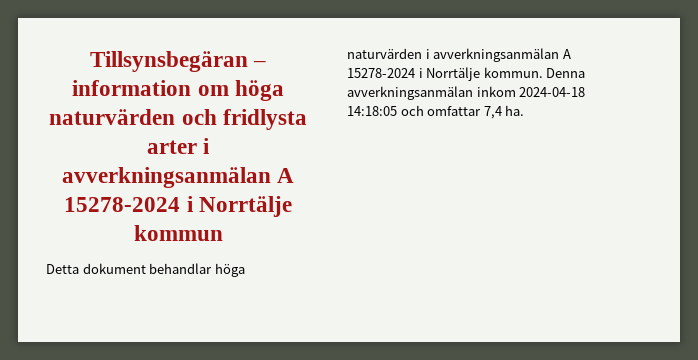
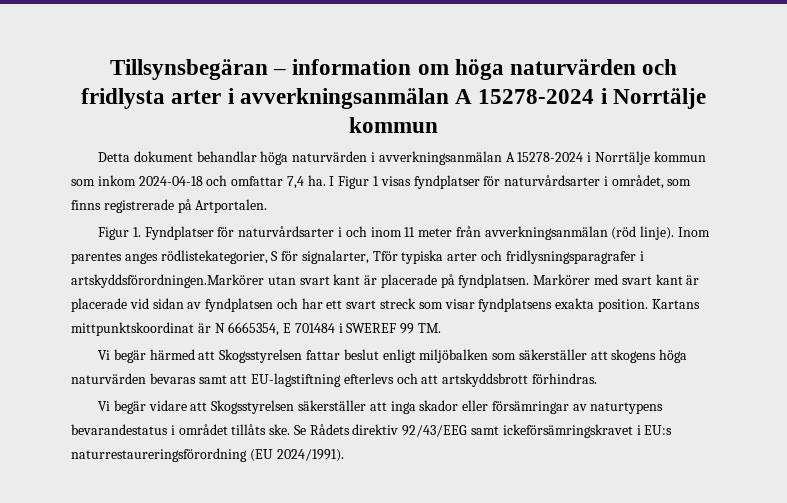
- Detta dokument behandlar höga naturvärden i avverkningsanmälan A 15278-2024 i Norrtälje kommun. Denna avverkningsanmälan inkom 2024-04-18 14:18:05 och omfattar 7,4 ha.
+ Detta dokument behandlar höga naturvärden i avverkningsanmälan A 15278-2024 i Norrtälje kommun som inkom 2024-04-18 och omfattar 7,4 ha.
+ I Figur 1 visas fyndplatser för naturvårdsarter i området, som finns registrerade på Artportalen.
+ Figur 1. Fyndplatser för naturvårdsarter i och inom 11 meter från avverkningsanmälan (röd linje). Inom parentes anges rödlistekategorier, S för signalarter, Tför typiska arter och fridlysningsparagrafer i artskyddsförordningen.Markörer utan svart kant är placerade på fyndplatsen. Markörer med svart kant är placerade vid sidan av fyndplatsen och har ett svart streck som visar fyndplatsens exakta position. Kartans mittpunktskoordinat är N 6665354, E 701484 i SWEREF 99 TM.
+ Vi begär härmed att Skogsstyrelsen fattar beslut enligt miljöbalken som säkerställer att skogens höga naturvärden bevaras samt att EU-lagstiftning efterlevs och att artskyddsbrott förhindras.
+ Vi begär vidare att Skogsstyrelsen säkerställer att inga skador eller försämringar av naturtypens bevarandestatus i området tillåts ske. Se Rådets direktiv 92/43/EEG samt ickeförsämringskravet i EU:s naturrestaureringsförordning (EU 2024/1991).

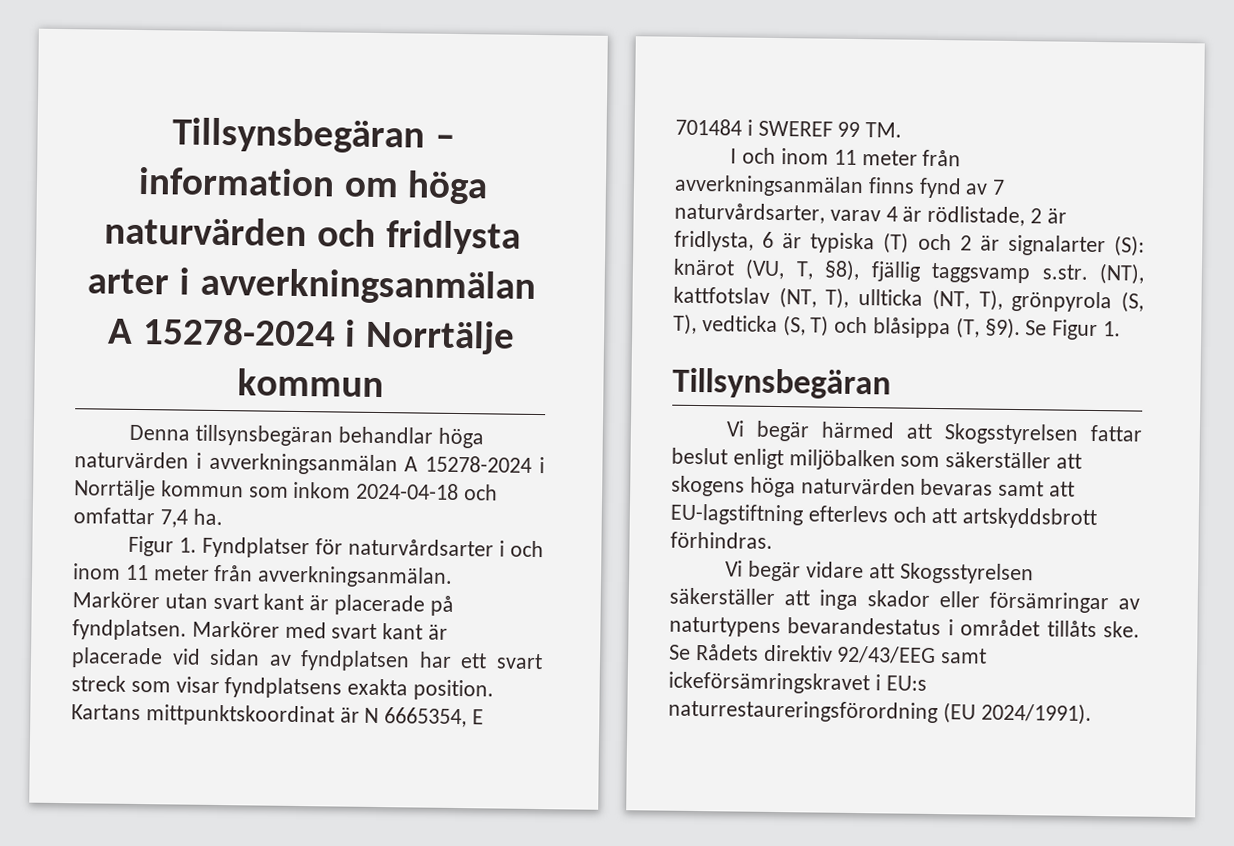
- Detta dokument behandlar höga naturvärden i avverkningsanmälan A 15278-2024 i Norrtälje kommun som inkom 2024-04-18 och omfattar 7,4 ha. I Figur 1 visas fyndplatser för naturvårdsarter i området, som finns registrerade på Artportalen.
+ Denna tillsynsbegäran behandlar höga naturvärden i avverkningsanmälan A 15278-2024 i Norrtälje kommun som inkom 2024-04-18 och omfattar 7,4 ha.
- Figur 1. Fyndplatser för naturvårdsarter i och inom 11 meter från avverkningsanmälan (röd linje). Inom parentes anges rödlistekategorier, S för signalarter, Tför typiska arter och fridlysningsparagrafer i artskyddsförordningen.Markörer utan svart kant är placerade på fyndplatsen.
+ Figur 1. Fyndplatser för naturvårdsarter i och inom 11 meter från avverkningsanmälan. Markörer utan svart kant är placerade på fyndplatsen.
- Markörer med svart kant är placerade vid sidan av fyndplatsen och har ett svart streck som visar fyndplatsens exakta position.
+ Markörer med svart kant är placerade vid sidan av fyndplatsen har ett svart streck som visar fyndplatsens exakta position.
+ I och inom 11 meter från avverkningsanmälan finns fynd av 7 naturvårdsarter, varav 4 är rödlistade, 2 är fridlysta, 6 är typiska (T) och 2 är signalarter (S): knärot (VU, T, §8), fjällig taggsvamp s.str. (NT), kattfotslav (NT, T), ullticka (NT, T), grönpyrola (S, T), vedticka (S, T) och blåsippa (T, §9). Se Figur 1.
+ Tillsynsbegäran

